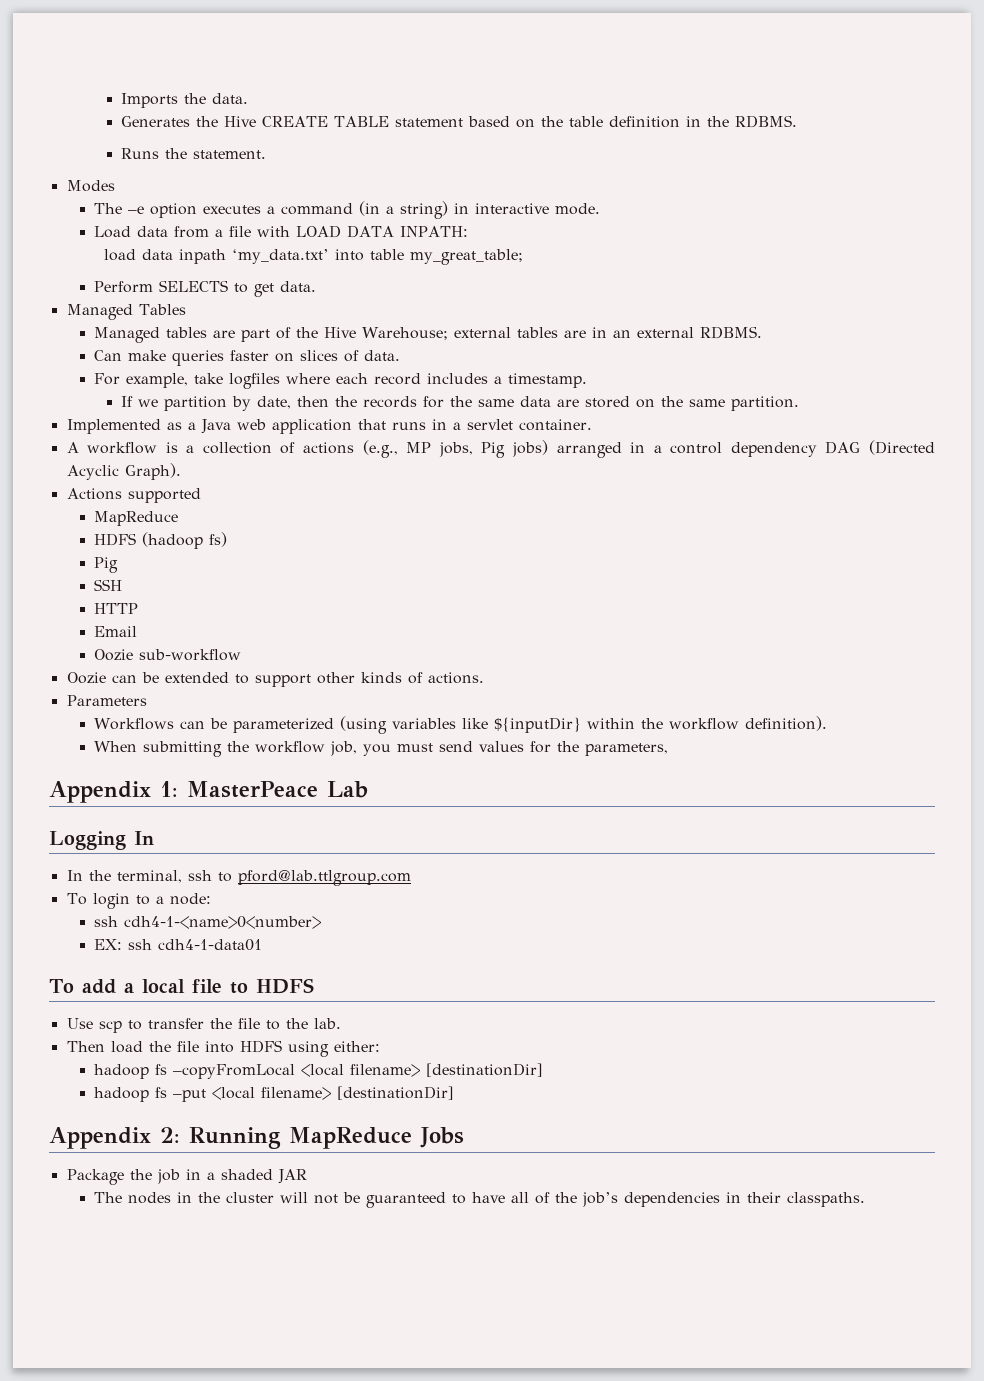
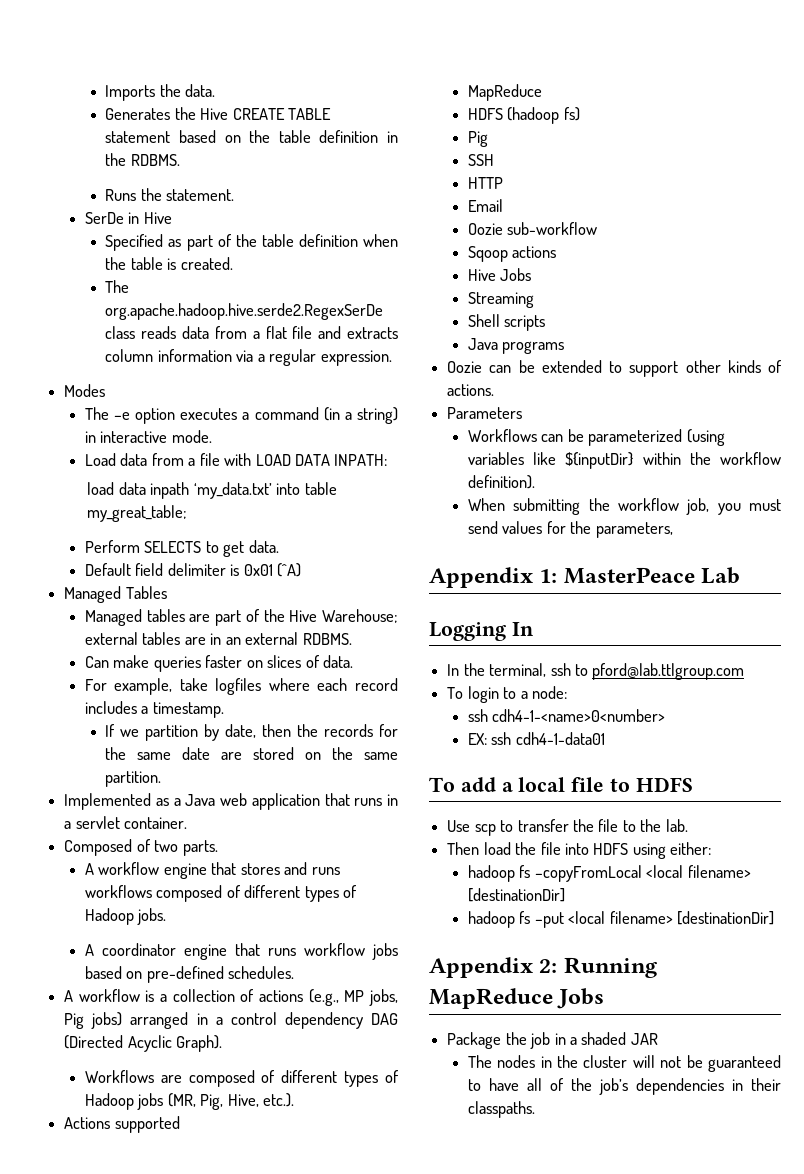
+ SerDe in Hive
+ Specified as part of the table definition when the table is created.
+ The org.apache.hadoop.hive.serde2.RegexSerDe class reads data from a flat file and extracts column information via a regular expression.
+ Default field delimiter is 0x01 (^A)
- If we partition by date, then the records for the same data are stored on the same partition.
+ If we partition by date, then the records for the same date are stored on the same partition.
+ Composed of two parts.
+ A workflow engine that stores and runs workflows composed of different types of Hadoop jobs.
+ A coordinator engine that runs workflow jobs based on pre-defined schedules.
+ Workflows are composed of different types of Hadoop jobs (MR, Pig, Hive, etc.).
+ Sqoop actions
+ Hive Jobs
+ Streaming
+ Shell scripts
+ Java programs

